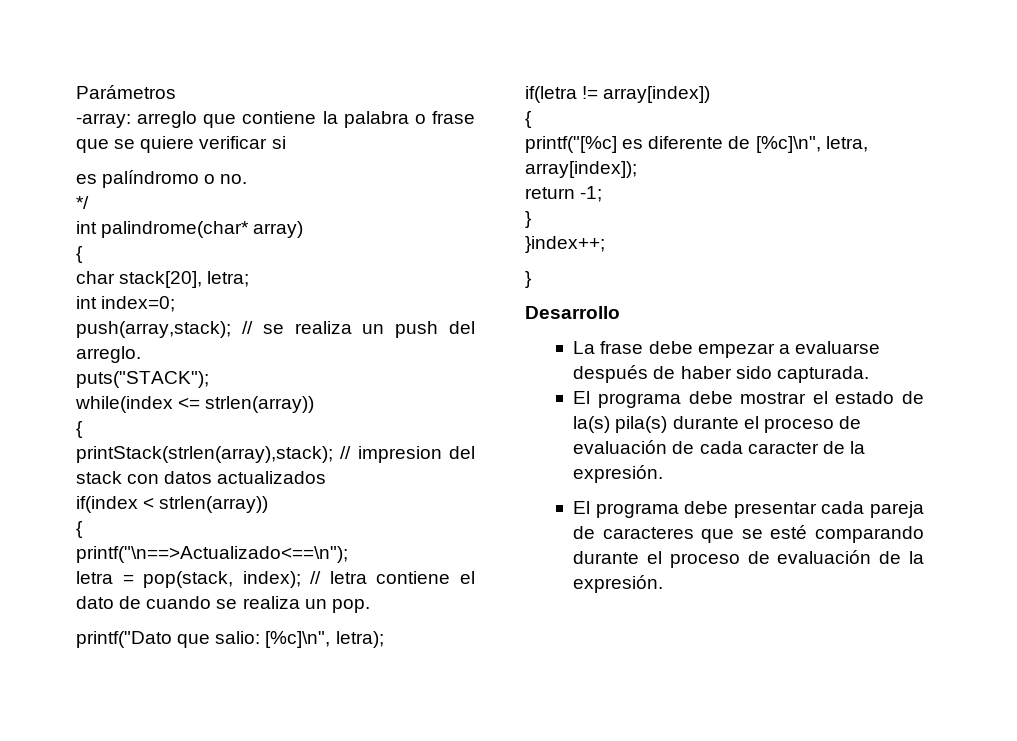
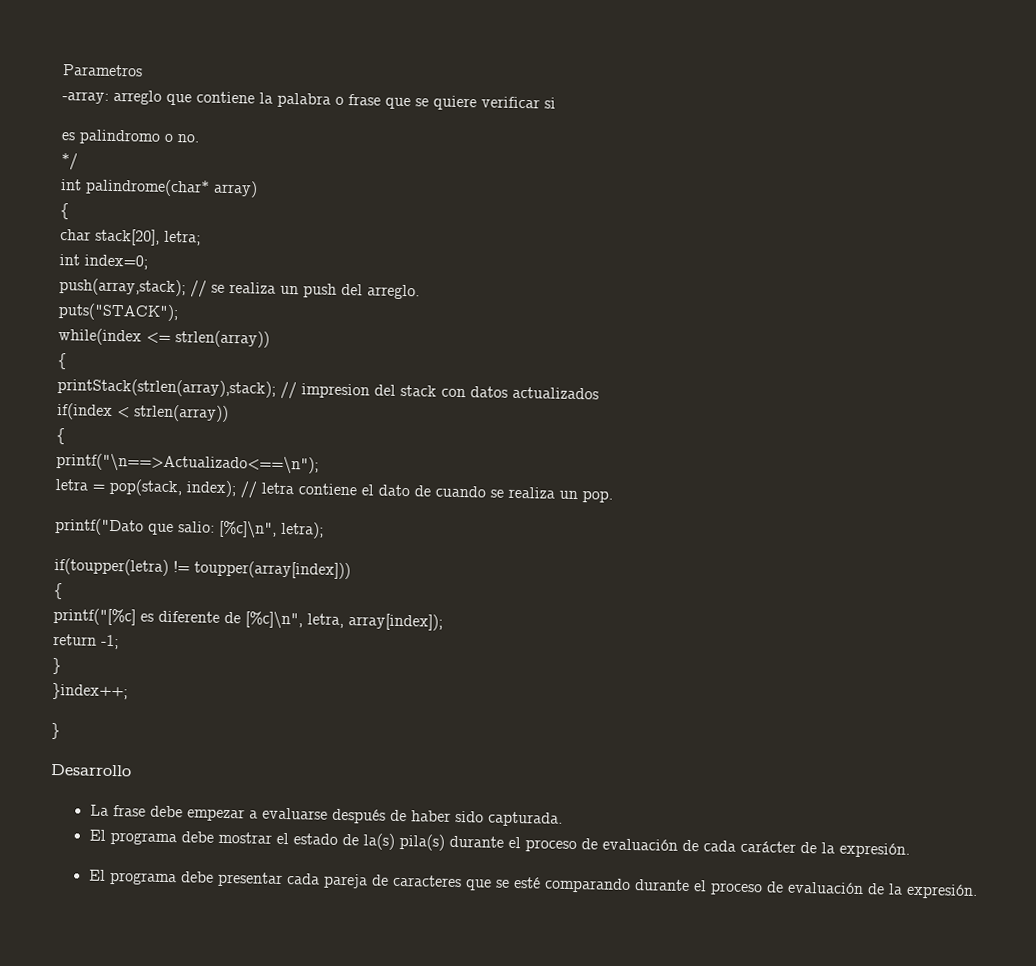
- Parámetros
+ Parametros
- es palíndromo o no.
+ es palindromo o no.
- if(letra != array[index])
+ if(toupper(letra) != toupper(array[index]))
- El programa debe mostrar el estado de la(s) pila(s) durante el proceso de evaluación de cada caracter de la expresión.
+ El programa debe mostrar el estado de la(s) pila(s) durante el proceso de evaluación de cada carácter de la expresión.

